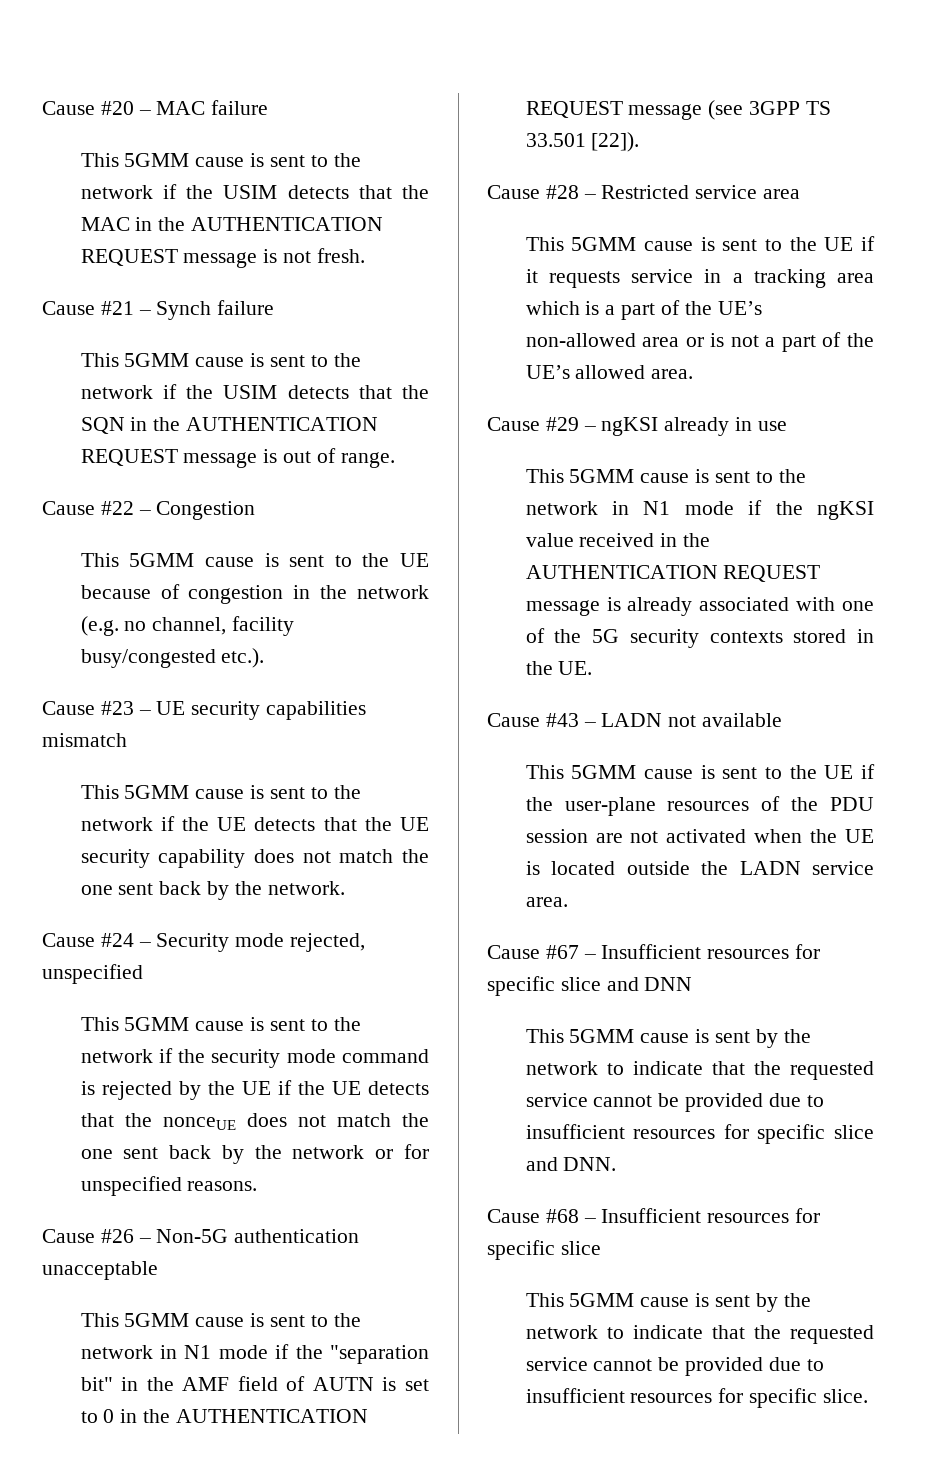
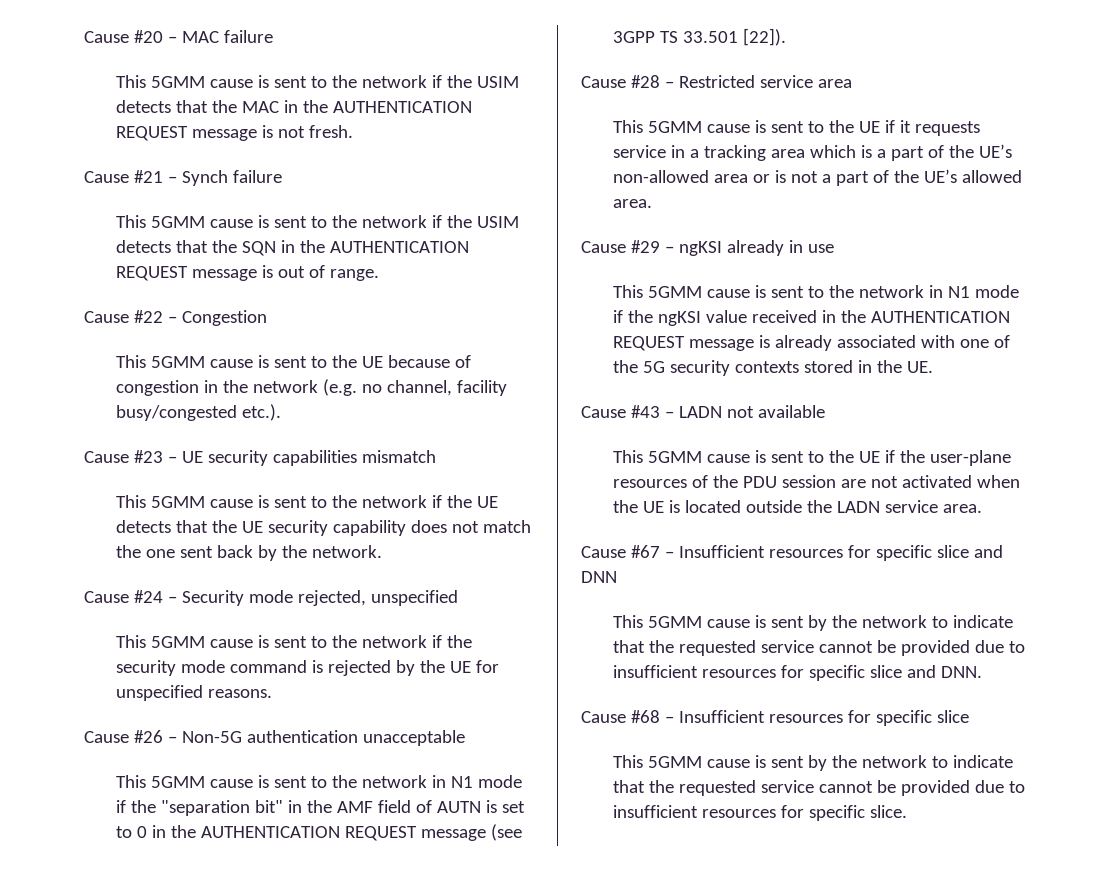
- This 5GMM cause is sent to the network if the security mode command is rejected by the UE if the UE detects that the nonceUE does not match the one sent back by the network or for unspecified reasons.
+ This 5GMM cause is sent to the network if the security mode command is rejected by the UE for unspecified reasons.

